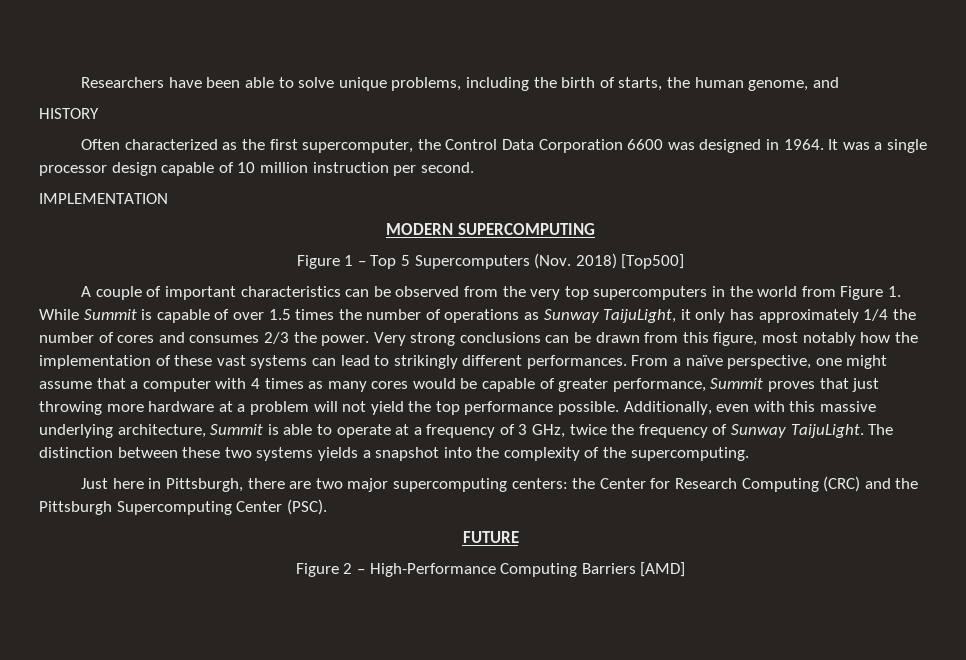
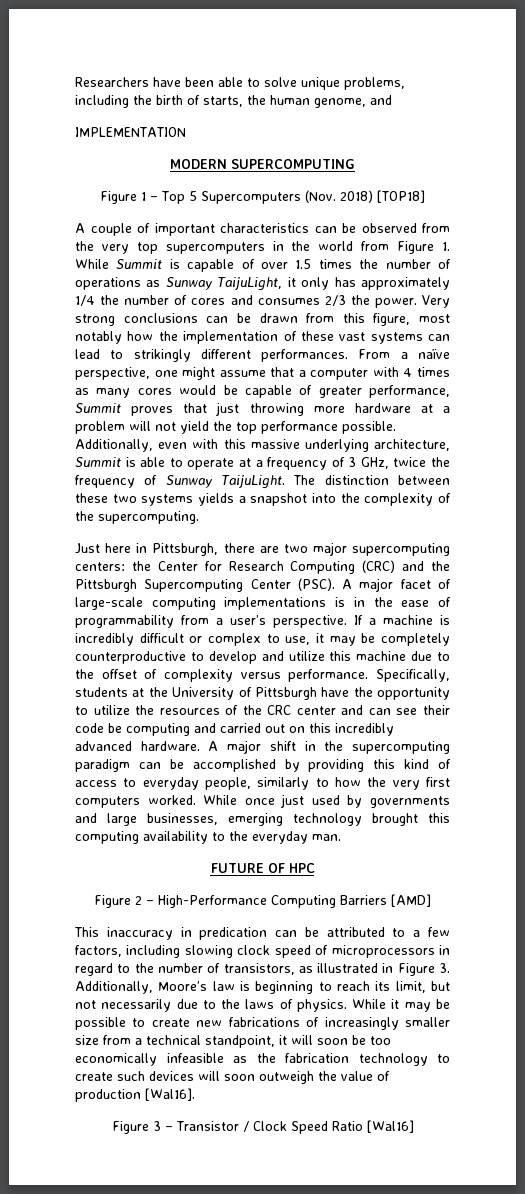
- HISTORY
- Often characterized as the first supercomputer, the Control Data Corporation 6600 was designed in 1964. It was a single processor design capable of 10 million instruction per second.
- Figure 1 – Top 5 Supercomputers (Nov. 2018) [Top500]
+ Figure 1 – Top 5 Supercomputers (Nov. 2018) [TOP18]
+ A major facet of large-scale computing implementations is in the ease of programmability from a user’s perspective. If a machine is incredibly difficult or complex to use, it may be completely counterproductive to develop and utilize this machine due to the offset of complexity versus performance. Specifically, students at the University of Pittsburgh have the opportunity to utilize the resources of the CRC center and can see their code be computing and carried out on this incredibly advanced hardware. A major shift in the supercomputing paradigm can be accomplished by providing this kind of access to everyday people, similarly to how the very first computers worked. While once just used by governments and large businesses, emerging technology brought this computing availability to the everyday man.
- FUTURE
+ FUTURE OF HPC
+ This inaccuracy in predication can be attributed to a few factors, including slowing clock speed of microprocessors in regard to the number of transistors, as illustrated in Figure 3. Additionally, Moore’s law is beginning to reach its limit, but not necessarily due to the laws of physics. While it may be possible to create new fabrications of increasingly smaller size from a technical standpoint, it will soon be too economically infeasible as the fabrication technology to create such devices will soon outweigh the value of production [Wal16].
+ Figure 3 – Transistor / Clock Speed Ratio [Wal16]

